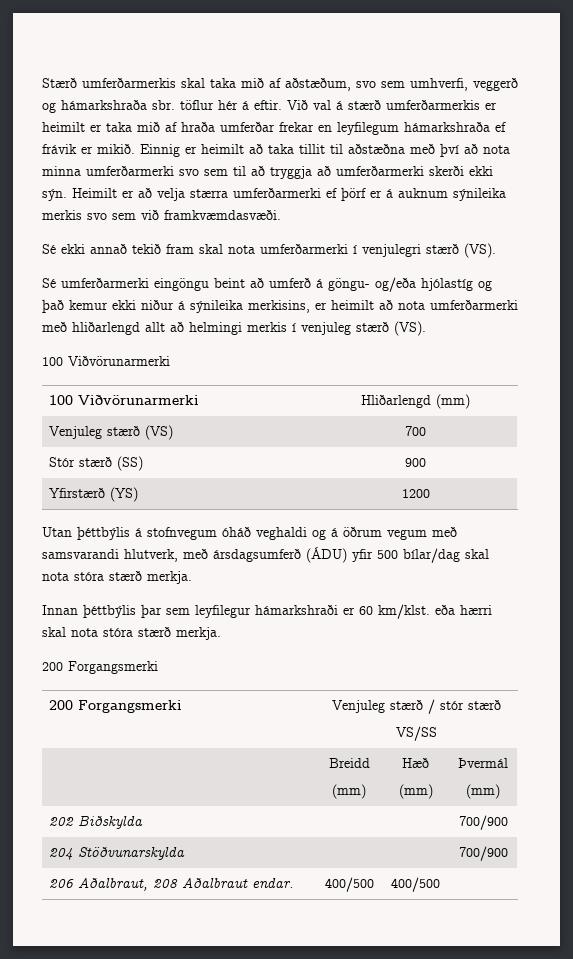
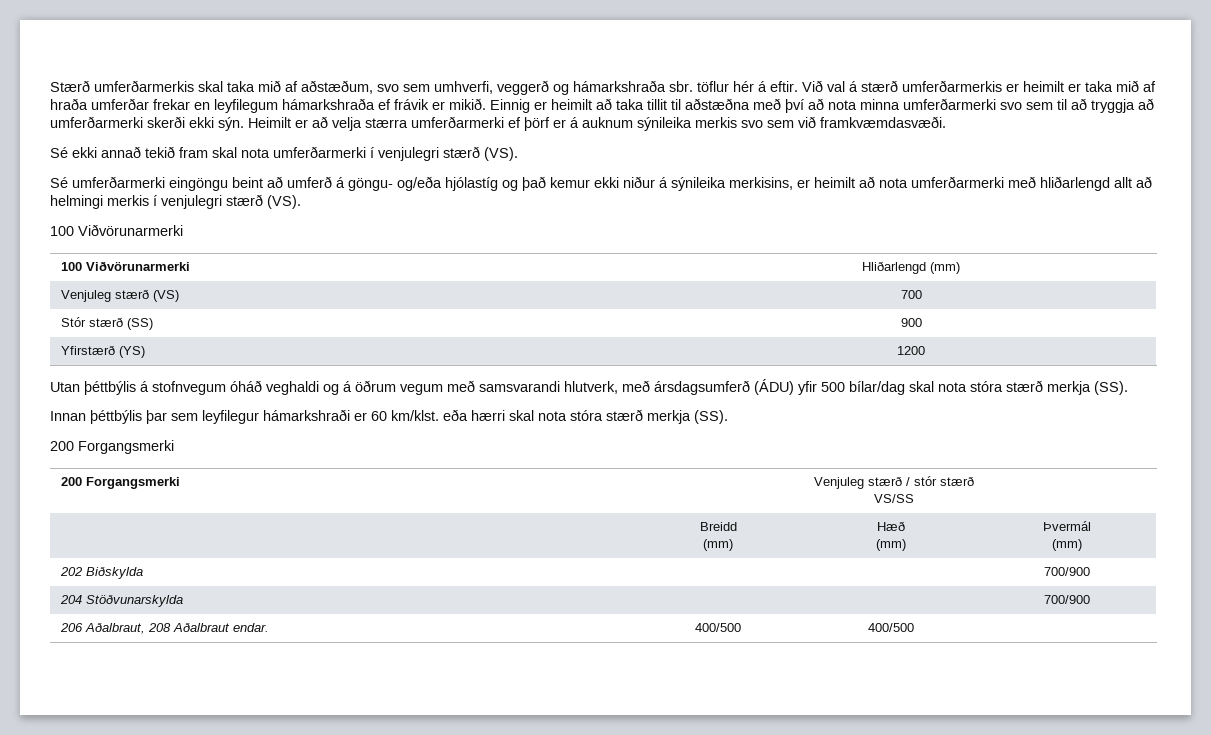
- Sé umferðarmerki eingöngu beint að umferð á göngu- og/eða hjólastíg og það kemur ekki niður á sýnileika merkisins, er heimilt að nota umferðarmerki með hliðarlengd allt að helmingi merkis í venjuleg stærð (VS).
+ Sé umferðarmerki eingöngu beint að umferð á göngu- og/eða hjólastíg og það kemur ekki niður á sýnileika merkisins, er heimilt að nota umferðarmerki með hliðarlengd allt að helmingi merkis í venjulegri stærð (VS).
- Utan þéttbýlis á stofnvegum óháð veghaldi og á öðrum vegum með samsvarandi hlutverk, með ársdagsumferð (ÁDU) yfir 500 bílar/dag skal nota stóra stærð merkja.
+ Utan þéttbýlis á stofnvegum óháð veghaldi og á öðrum vegum með samsvarandi hlutverk, með ársdagsumferð (ÁDU) yfir 500 bílar/dag skal nota stóra stærð merkja (SS).
- Innan þéttbýlis þar sem leyfilegur hámarkshraði er 60 km/klst. eða hærri skal nota stóra stærð merkja.
+ Innan þéttbýlis þar sem leyfilegur hámarkshraði er 60 km/klst. eða hærri skal nota stóra stærð merkja (SS).

